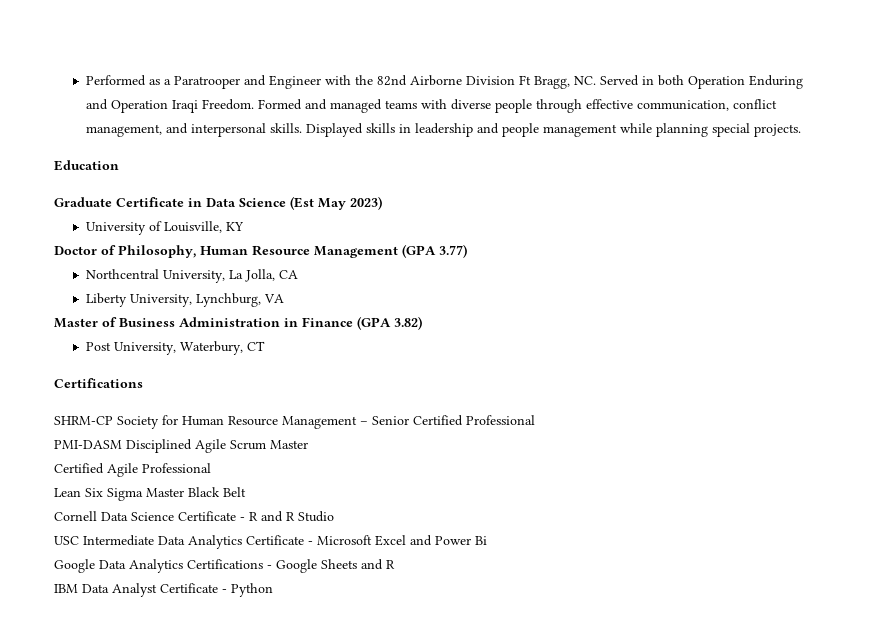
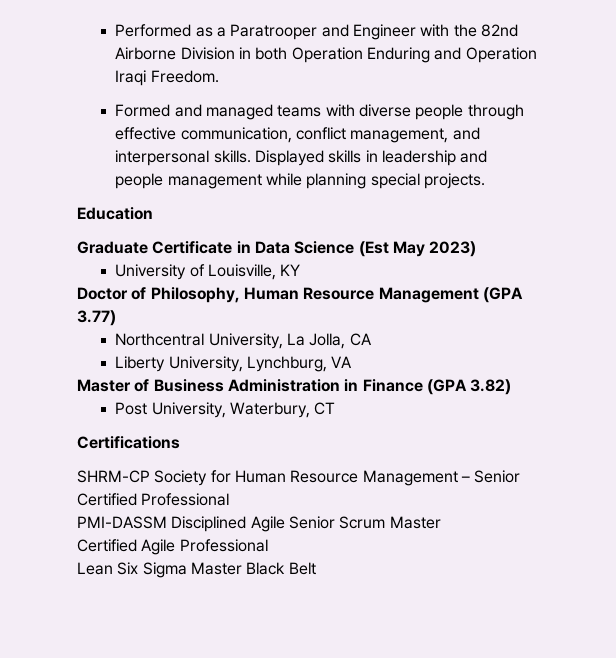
- Performed as a Paratrooper and Engineer with the 82nd Airborne Division Ft Bragg, NC. Served in both Operation Enduring and Operation Iraqi Freedom. Formed and managed teams with diverse people through effective communication, conflict management, and interpersonal skills.
+ Performed as a Paratrooper and Engineer with the 82nd Airborne Division in both Operation Enduring and Operation Iraqi Freedom.
+ Formed and managed teams with diverse people through effective communication, conflict management, and interpersonal skills.
- PMI-DASM Disciplined Agile Scrum Master
+ PMI-DASSM Disciplined Agile Senior Scrum Master
- Cornell Data Science Certificate - R and R Studio
- USC Intermediate Data Analytics Certificate - Microsoft Excel and Power Bi
- Google Data Analytics Certifications - Google Sheets and R
- IBM Data Analyst Certificate - Python

